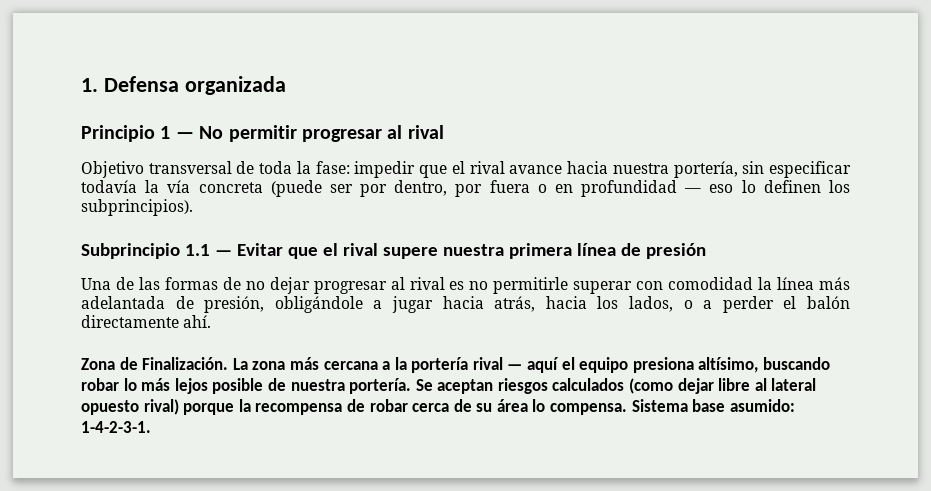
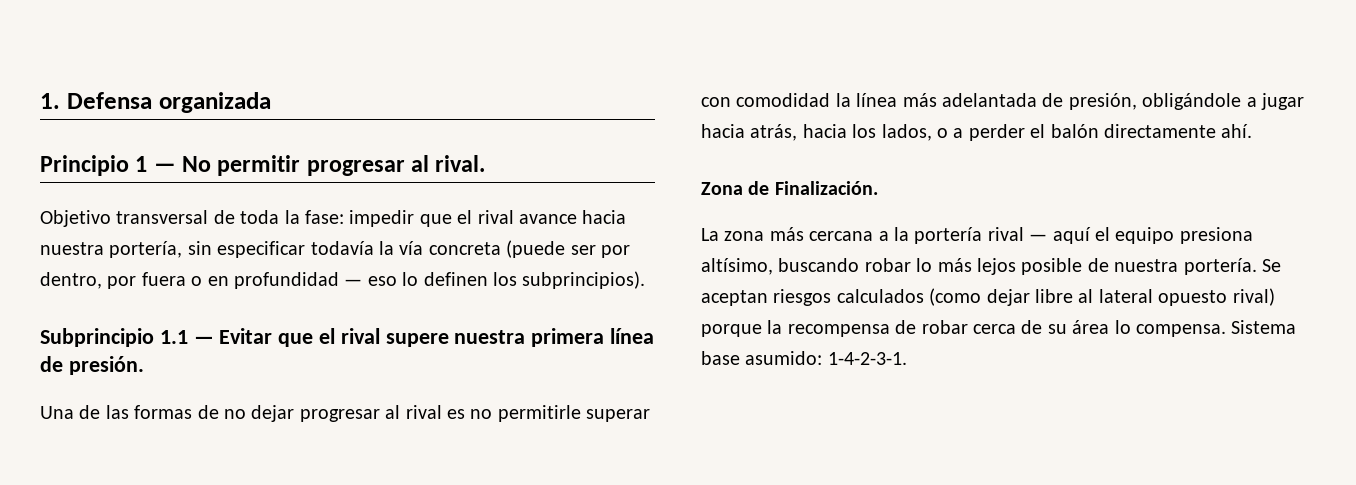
- Principio 1 — No permitir progresar al rival
+ Principio 1 — No permitir progresar al rival.
- Subprincipio 1.1 — Evitar que el rival supere nuestra primera línea de presión
+ Subprincipio 1.1 — Evitar que el rival supere nuestra primera línea de presión.
- Zona de Finalización. La zona más cercana a la portería rival — aquí el equipo presiona altísimo, buscando robar lo más lejos posible de nuestra portería.
+ Zona de Finalización.
+ La zona más cercana a la portería rival — aquí el equipo presiona altísimo, buscando robar lo más lejos posible de nuestra portería.

